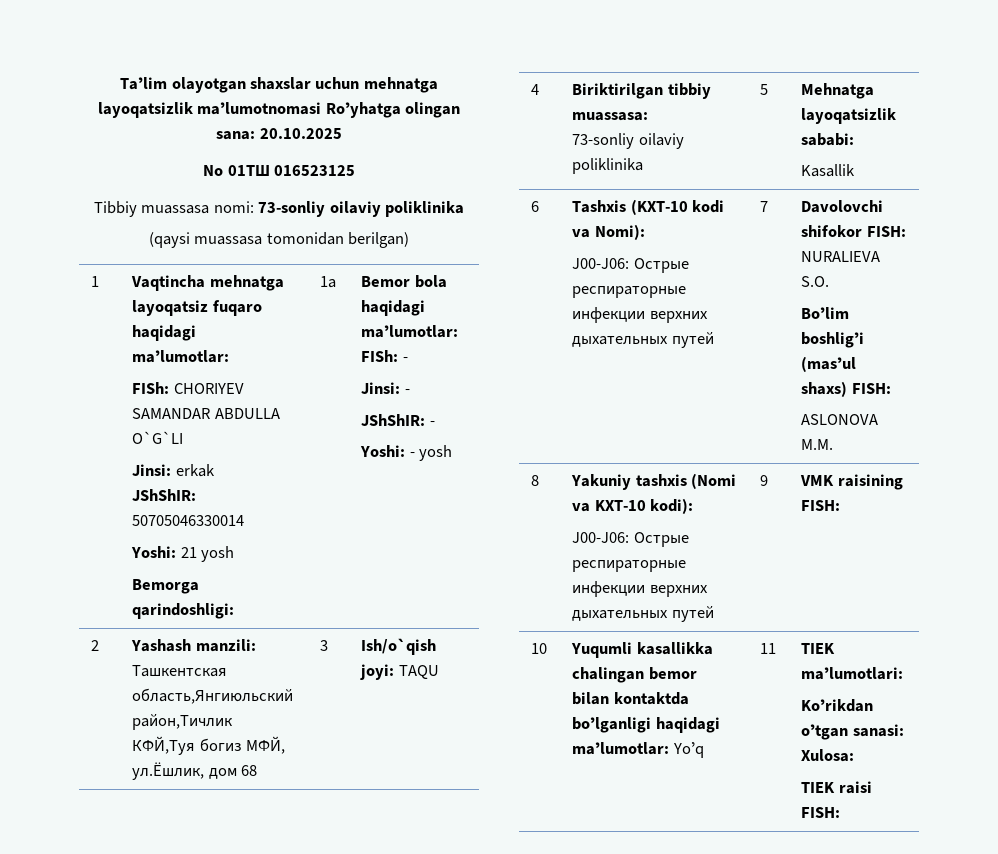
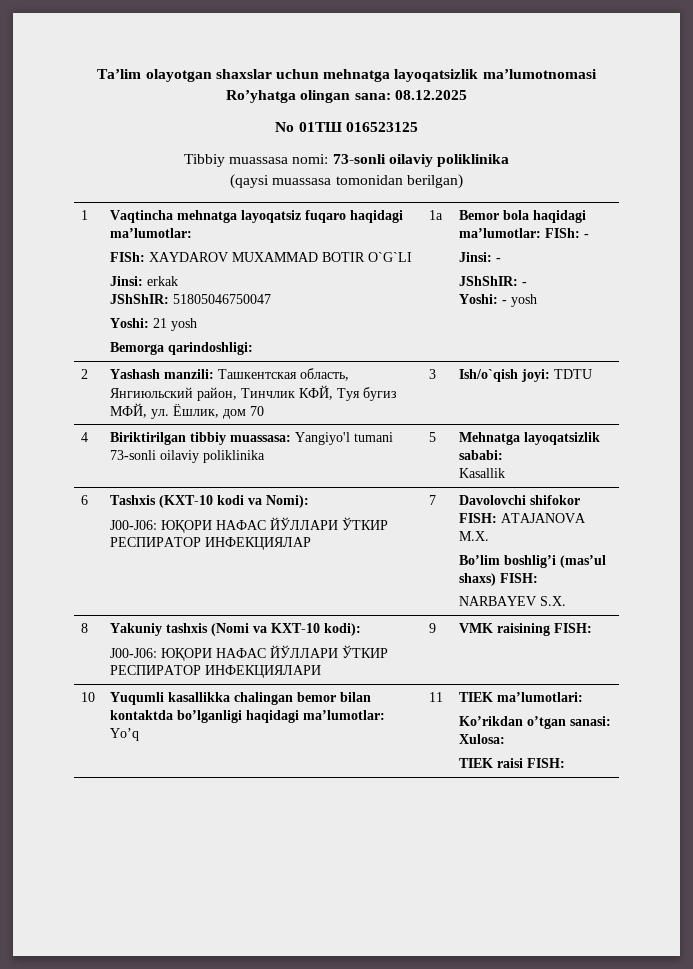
- Taʼlim olayotgan shaxslar uchun mehnatga layoqatsizlik maʼlumotnomasi Roʼyhatga olingan sana: 20.10.2025
+ Taʼlim olayotgan shaxslar uchun mehnatga layoqatsizlik maʼlumotnomasi Roʼyhatga olingan sana: 08.12.2025
- Tibbiy muassasa nomi: 73-sonliy oilaviy poliklinika
+ Tibbiy muassasa nomi: 73-sonli oilaviy poliklinika
  1 | Vaqtincha mehnatga layoqatsiz fuqaro haqidagi maʼlumotlar:
- FISh: CHORIYEV SAMANDAR ABDULLA O`G`LI
+ FISh: XAYDAROV MUXAMMAD BOTIR O`G`LI
  Jinsi: erkak
- JShShIR: 50705046330014
+ JShShIR: 51805046750047
- 2 | Yashash manzili: Ташкентская область,Янгиюльский район,Тичлик КФЙ,Туя богиз МФЙ, ул.Ёшлик, дом 68 | 3 | Ish/o`qish joyi: TAQU
+ 2 | Yashash manzili: Ташкентская область, Янгиюльский район, Тинчлик КФЙ, Туя бугиз МФЙ, ул. Ёшлик, дом 70 | 3 | Ish/o`qish joyi: TDTU
- 4 | Biriktirilgan tibbiy muassasa:
- 73-sonliy oilaviy poliklinika | 5 | Mehnatga layoqatsizlik sababi:
+ 4 | Biriktirilgan tibbiy muassasa: Yangiyo'l tumani 73-sonli oilaviy poliklinika | 5 | Mehnatga layoqatsizlik sababi:
  6 | Tashxis (KXT-10 kodi va Nomi):
- J00-J06: Острые респираторные инфекции верхних дыхательных путей | 7 | Davolovchi shifokor FISH: NURALIEVA S.O.
+ J00-J06: ЮҚОРИ НАФАС ЙЎЛЛАРИ ЎТКИР РЕСПИРАТОР ИНФЕКЦИЯЛАР | 7 | Davolovchi shifokor FISH: ATAJANOVA M.X.
  Boʼlim boshligʼi (masʼul shaxs) FISH:
- ASLONOVA M.M.
+ NARBAYEV S.X.
  8 | Yakuniy tashxis (Nomi va KXT-10 kodi):
- J00-J06: Острые респираторные инфекции верхних дыхательных путей | 9 | VMK raisining FISH:
+ J00-J06: ЮҚОРИ НАФАС ЙЎЛЛАРИ ЎТКИР РЕСПИРАТОР ИНФЕКЦИЯЛАРИ | 9 | VMK raisining FISH:

